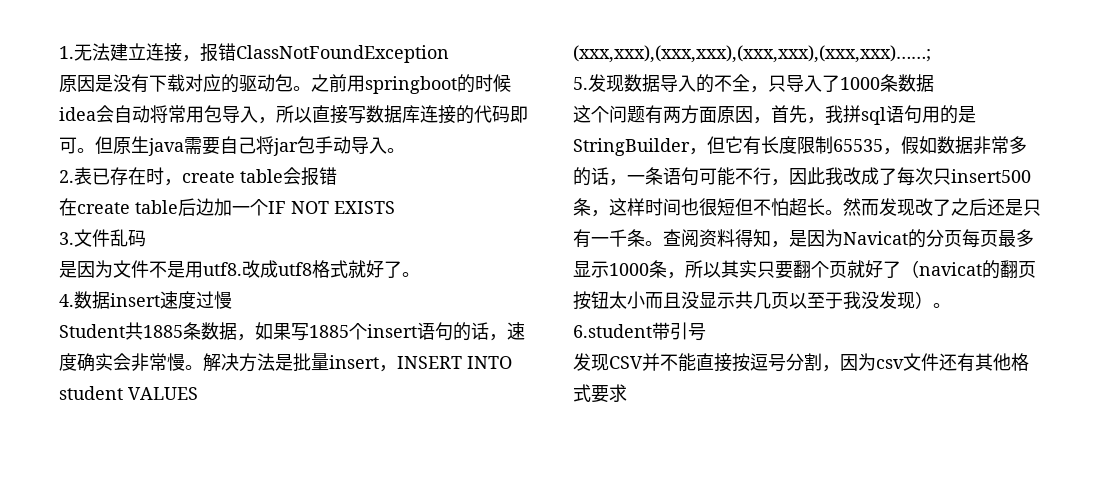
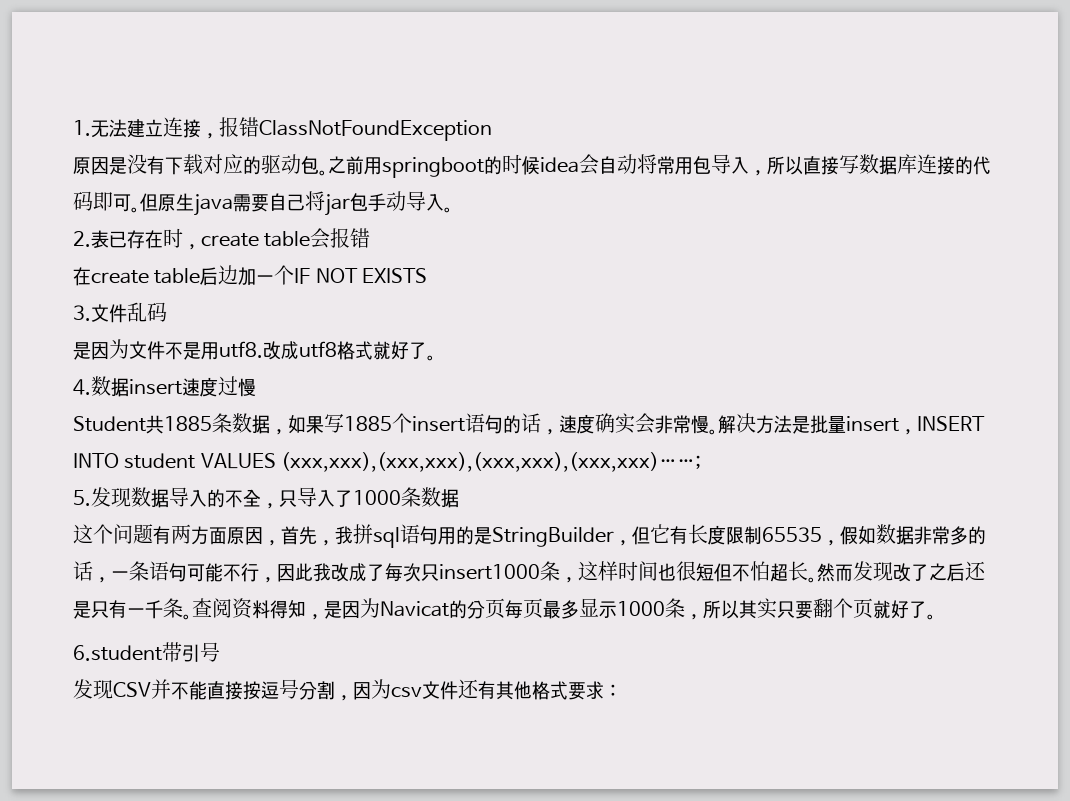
- 这个问题有两方面原因，首先，我拼sql语句用的是StringBuilder，但它有长度限制65535，假如数据非常多的话，一条语句可能不行，因此我改成了每次只insert500条，这样时间也很短但不怕超长。
+ 这个问题有两方面原因，首先，我拼sql语句用的是StringBuilder，但它有长度限制65535，假如数据非常多的话，一条语句可能不行，因此我改成了每次只insert1000条，这样时间也很短但不怕超长。
- 查阅资料得知，是因为Navicat的分页每页最多显示1000条，所以其实只要翻个页就好了（navicat的翻页按钮太小而且没显示共几页以至于我没发现）。
+ 查阅资料得知，是因为Navicat的分页每页最多显示1000条，所以其实只要翻个页就好了。
- 发现CSV并不能直接按逗号分割，因为csv文件还有其他格式要求
+ 发现CSV并不能直接按逗号分割，因为csv文件还有其他格式要求：

